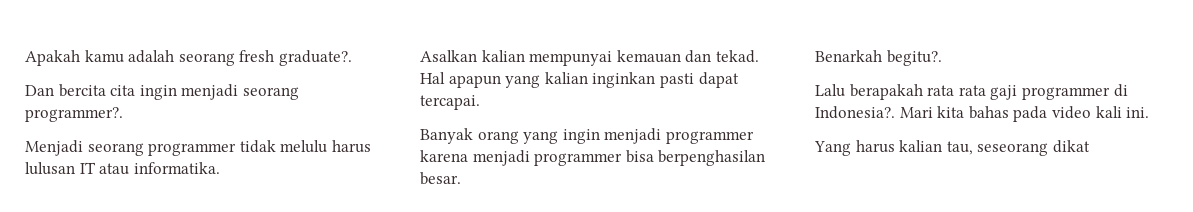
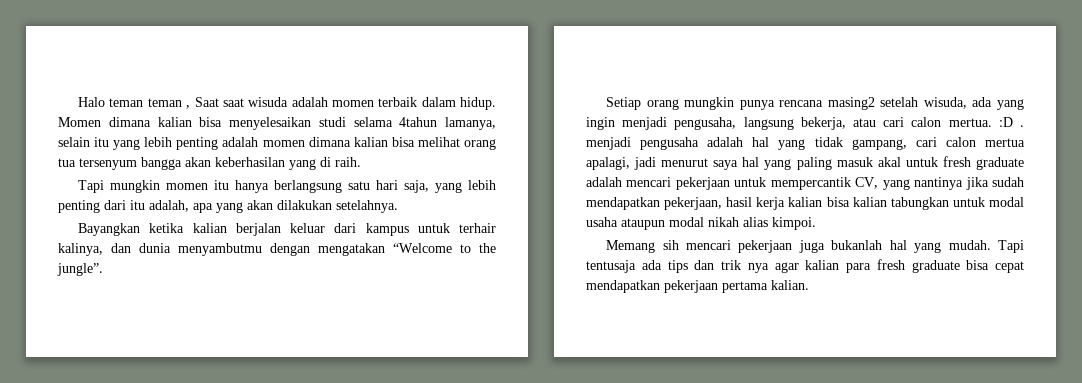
- Apakah kamu adalah seorang fresh graduate?.
- Dan bercita cita ingin menjadi seorang programmer?.
- Menjadi seorang programmer tidak melulu harus lulusan IT atau informatika.
- Asalkan kalian mempunyai kemauan dan tekad. Hal apapun yang kalian inginkan pasti dapat tercapai.
- Banyak orang yang ingin menjadi programmer karena menjadi programmer bisa berpenghasilan besar.
- Benarkah begitu?.
- Lalu berapakah rata rata gaji programmer di Indonesia?. Mari kita bahas pada video kali ini.
- Yang harus kalian tau, seseorang dikat
+ Halo teman teman , Saat saat wisuda adalah momen terbaik dalam hidup. Momen dimana kalian bisa menyelesaikan studi selama 4tahun lamanya, selain itu yang lebih penting adalah momen dimana kalian bisa melihat orang tua tersenyum bangga akan keberhasilan yang di raih.
+ Tapi mungkin momen itu hanya berlangsung satu hari saja, yang lebih penting dari itu adalah, apa yang akan dilakukan setelahnya.
+ Bayangkan ketika kalian berjalan keluar dari kampus untuk terhair kalinya, dan dunia menyambutmu dengan mengatakan “Welcome to the jungle”.
+ Setiap orang mungkin punya rencana masing2 setelah wisuda, ada yang ingin menjadi pengusaha, langsung bekerja, atau cari calon mertua. :D . menjadi pengusaha adalah hal yang tidak gampang, cari calon mertua apalagi, jadi menurut saya hal yang paling masuk akal untuk fresh graduate adalah mencari pekerjaan untuk mempercantik CV, yang nantinya jika sudah mendapatkan pekerjaan, hasil kerja kalian bisa kalian tabungkan untuk modal usaha ataupun modal nikah alias kimpoi.
+ Memang sih mencari pekerjaan juga bukanlah hal yang mudah. Tapi tentusaja ada tips dan trik nya agar kalian para fresh graduate bisa cepat mendapatkan pekerjaan pertama kalian.

